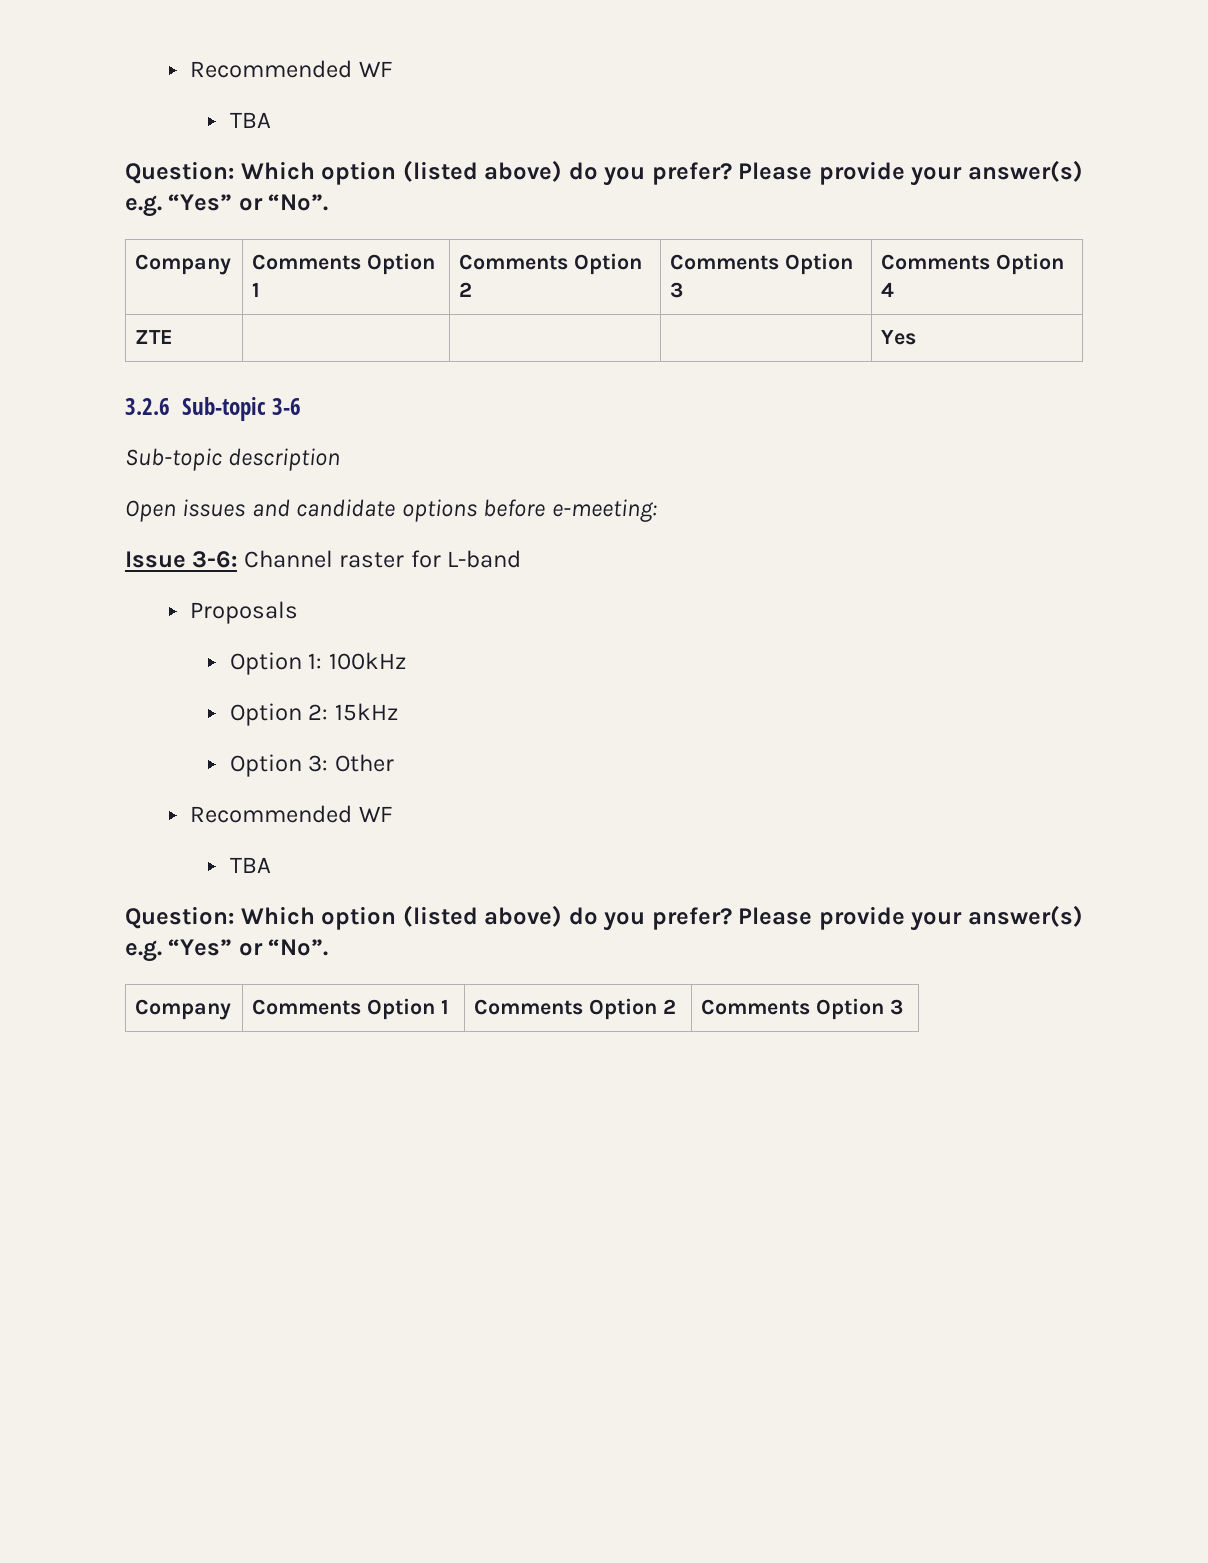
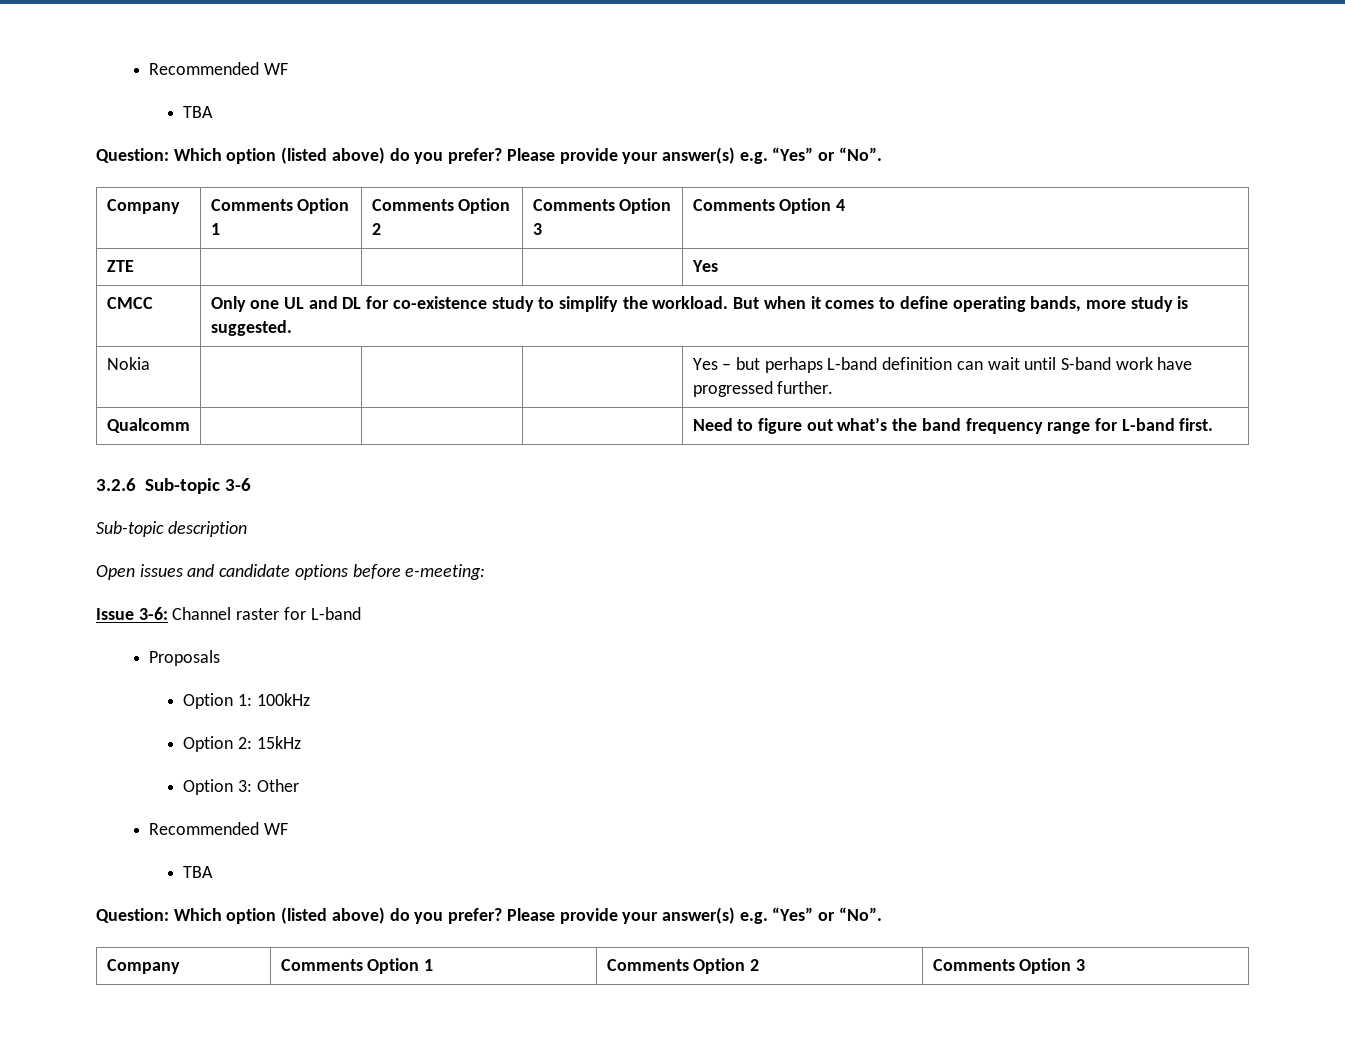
+ CMCC | Only one UL and DL for co-existence study to simplify the workload. But when it comes to define operating bands, more study is suggested.
+ Nokia | | | | Yes – but perhaps L-band definition can wait until S-band work have progressed further.
+ Qualcomm | | | | Need to figure out what’s the band frequency range for L-band first.

